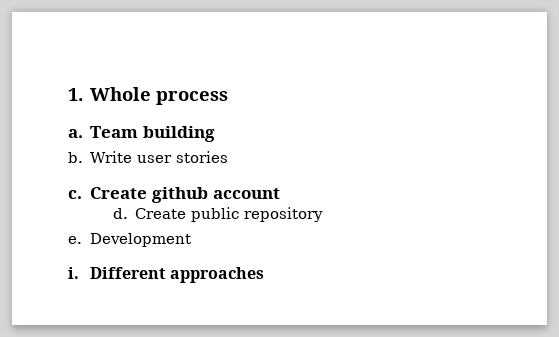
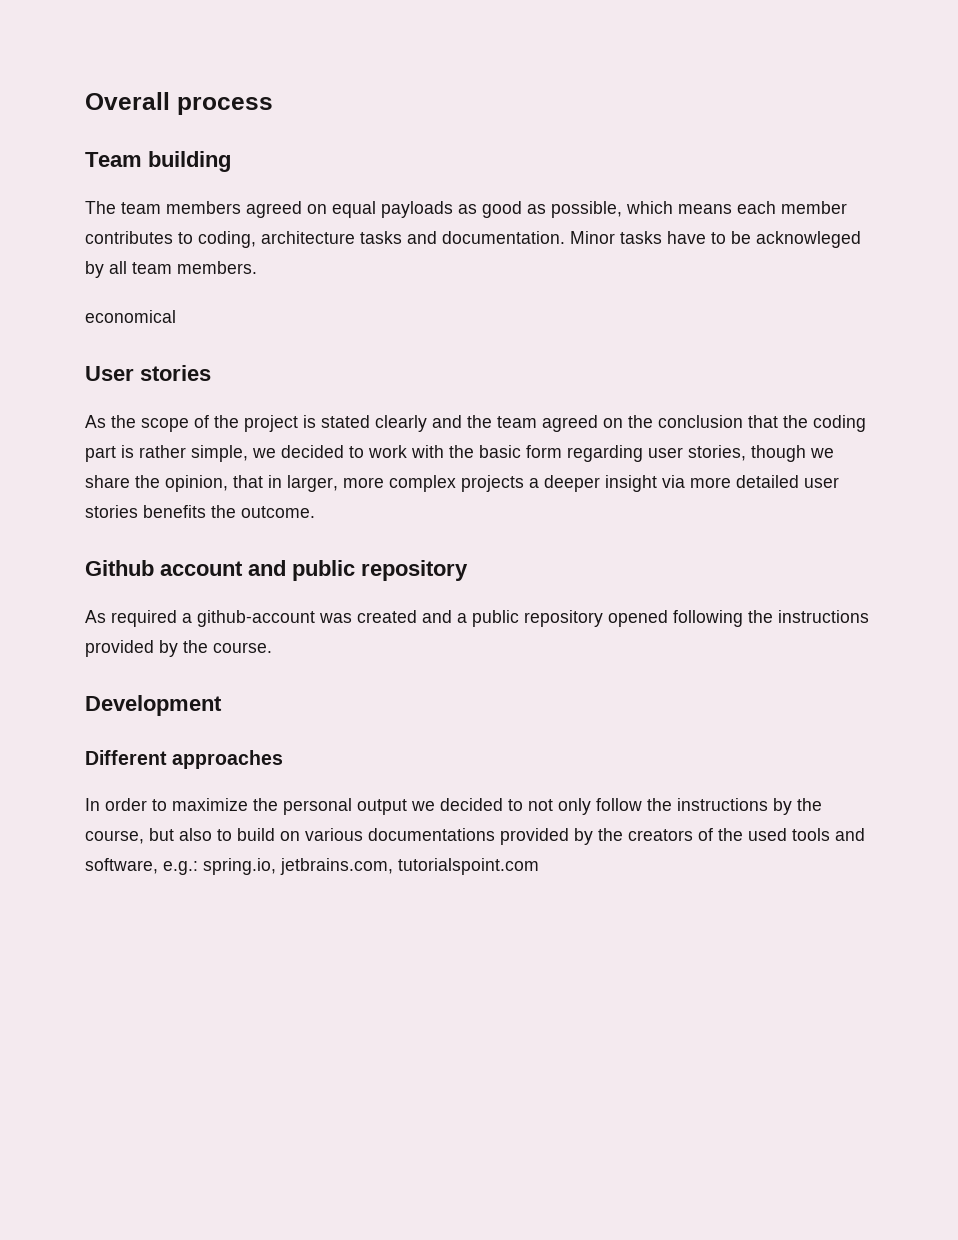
- 1. Whole process
+ Overall process
- a.
- b. Write user stories
- c. Create github account
- d. Create public repository
+ The team members agreed on equal payloads as good as possible, which means each member contributes to coding, architecture tasks and documentation. Minor tasks have to be acknowleged by all team members.
+ economical
+ User stories
+ As the scope of the project is stated clearly and the team agreed on the conclusion that the coding part is rather simple, we decided to work with the basic form regarding user stories, though we share the opinion, that in larger, more complex projects a deeper insight via more detailed user stories benefits the outcome.
+ Github account and public repository
- e. Development
+ As required a github-account was created and a public repository opened following the instructions provided by the course.
+ Development
- i.
+ In order to maximize the personal output we decided to not only follow the instructions by the course, but also to build on various documentations provided by the creators of the used tools and software, e.g.: spring.io, jetbrains.com, tutorialspoint.com

